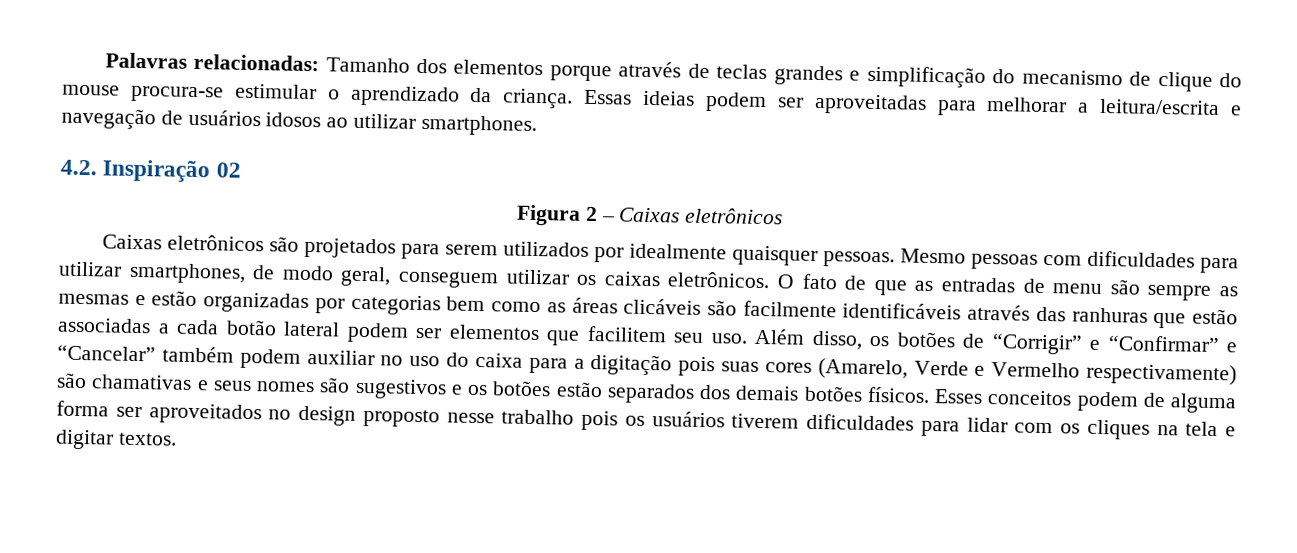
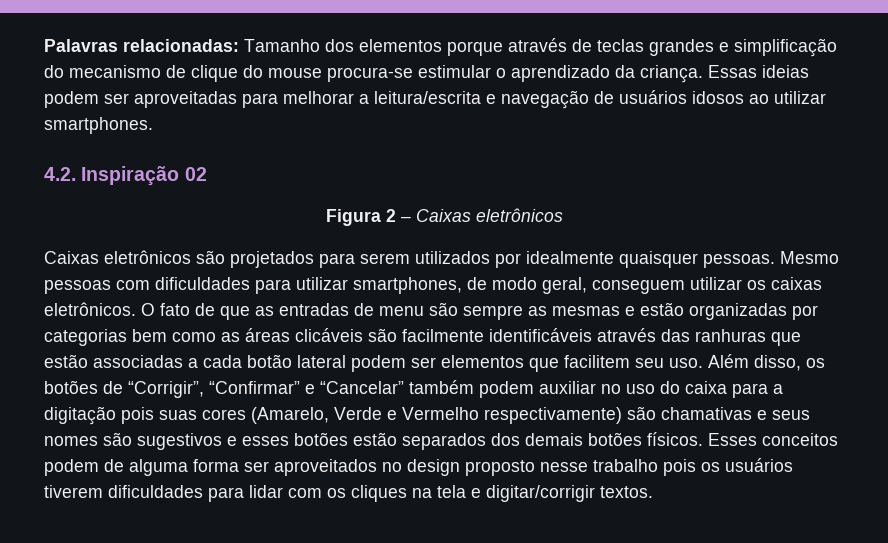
- Além disso, os botões de “Corrigir” e “Confirmar” e “Cancelar” também podem auxiliar no uso do caixa para a digitação pois suas cores (Amarelo, Verde e Vermelho respectivamente) são chamativas e seus nomes são sugestivos e os botões estão separados dos demais botões físicos.
+ Além disso, os botões de “Corrigir”, “Confirmar” e “Cancelar” também podem auxiliar no uso do caixa para a digitação pois suas cores (Amarelo, Verde e Vermelho respectivamente) são chamativas e seus nomes são sugestivos e esses botões estão separados dos demais botões físicos.
- Esses conceitos podem de alguma forma ser aproveitados no design proposto nesse trabalho pois os usuários tiverem dificuldades para lidar com os cliques na tela e digitar textos.
+ Esses conceitos podem de alguma forma ser aproveitados no design proposto nesse trabalho pois os usuários tiverem dificuldades para lidar com os cliques na tela e digitar/corrigir textos.

